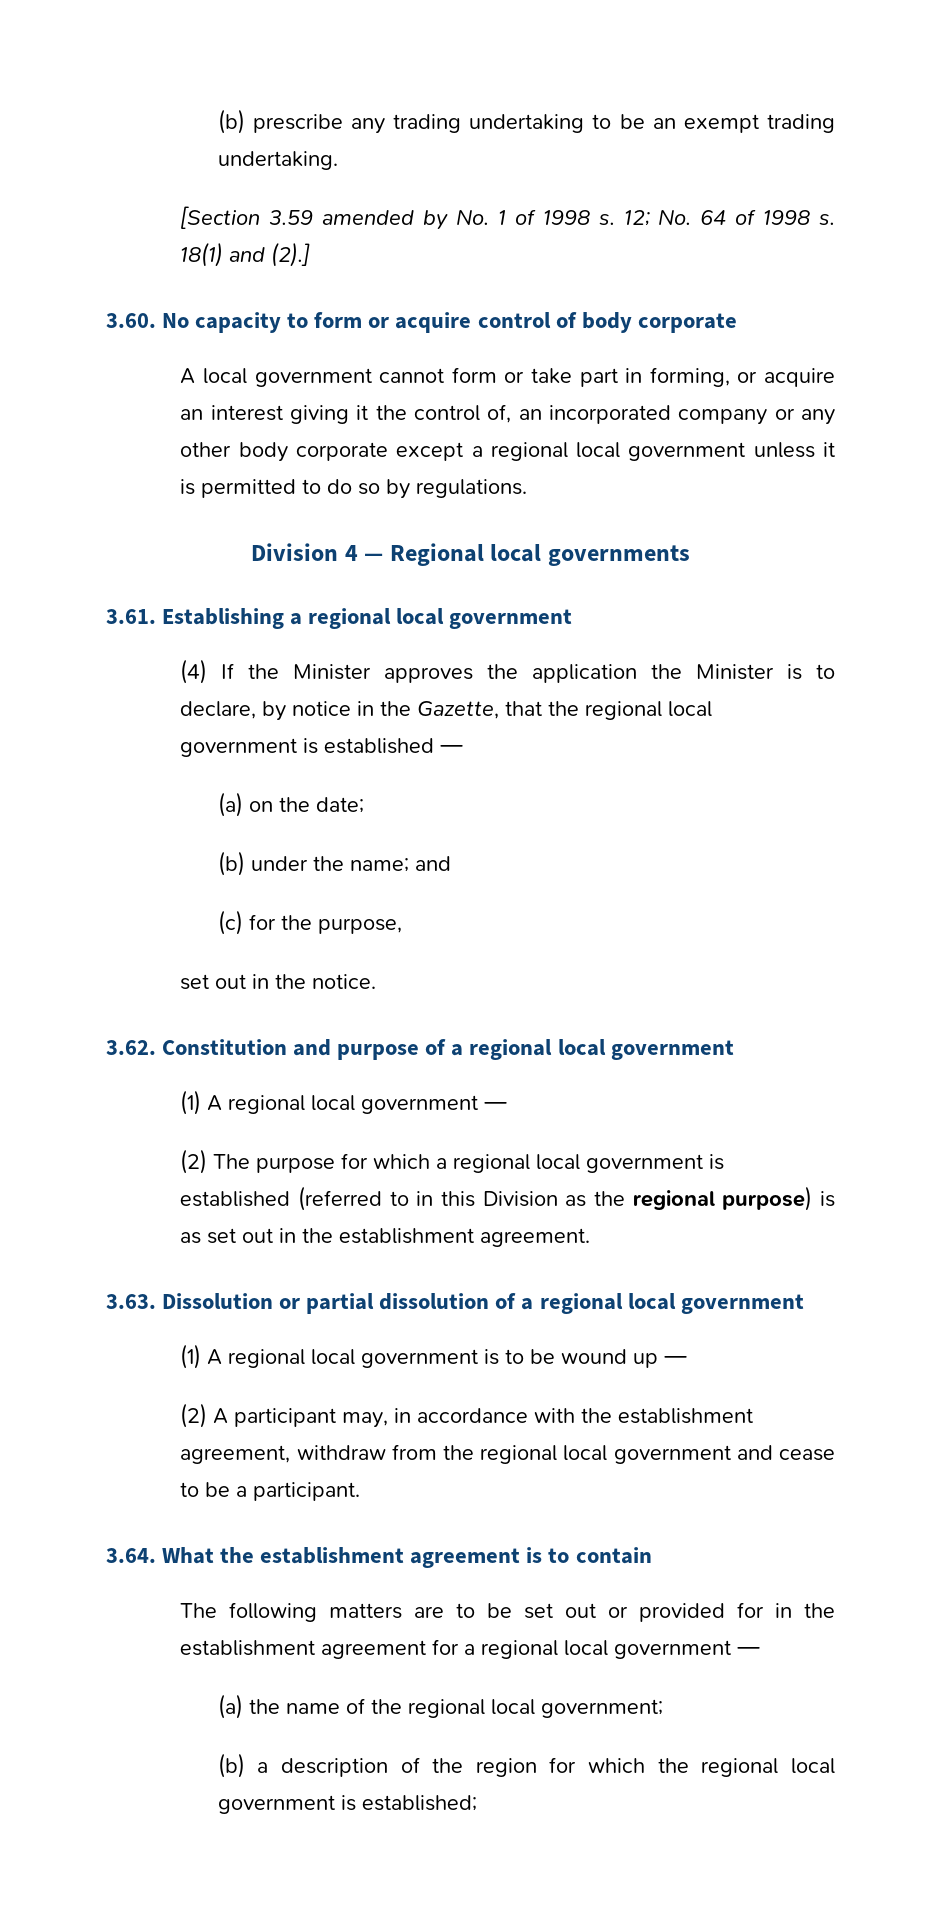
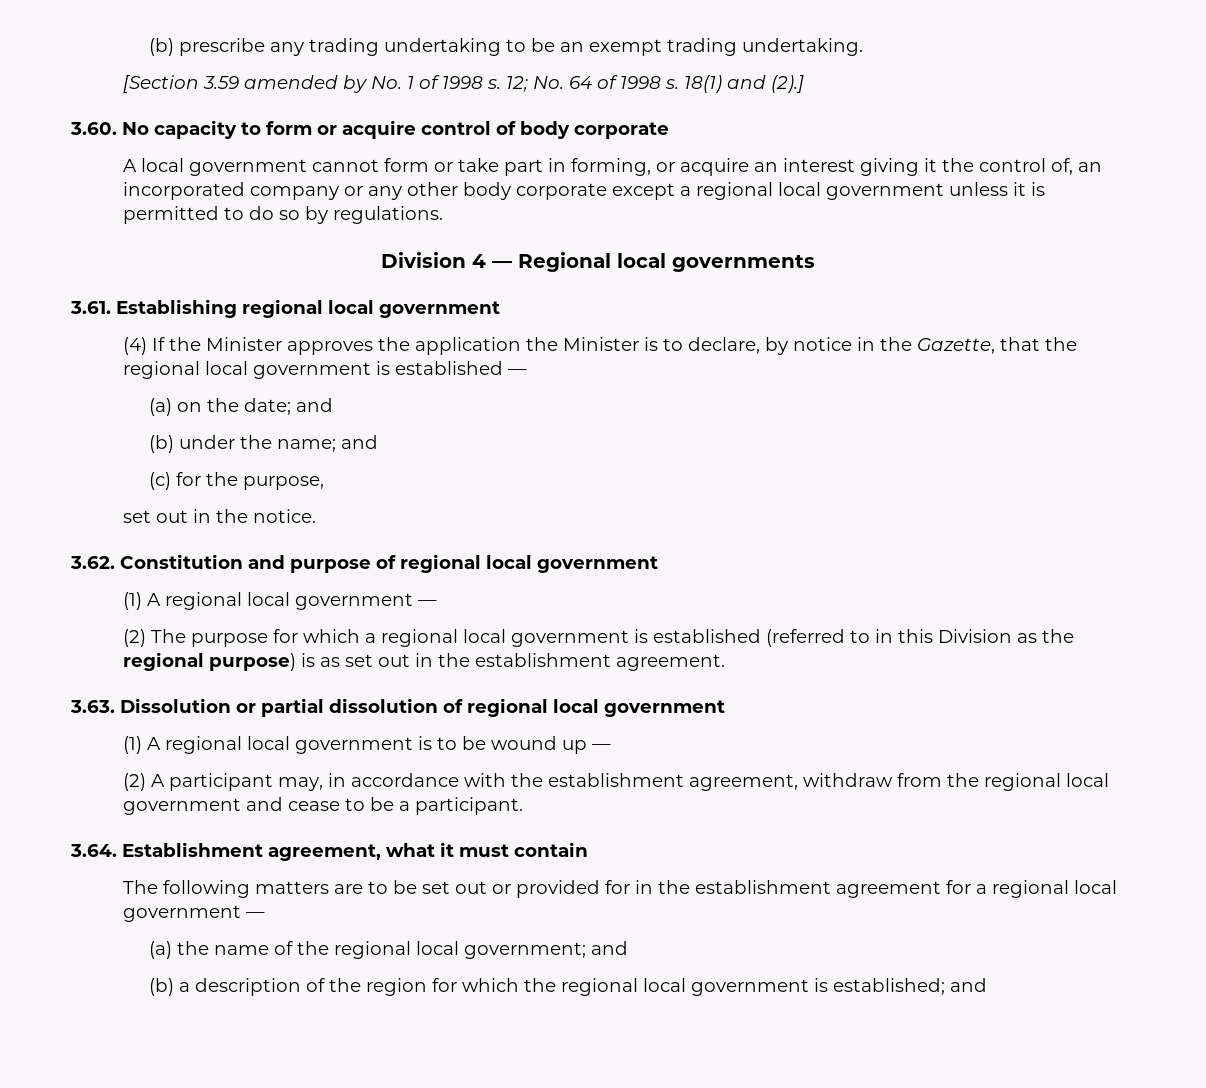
- 3.61. Establishing a regional local government
+ 3.61. Establishing regional local government
- (a) on the date;
+ (a) on the date; and
- 3.62. Constitution and purpose of a regional local government
+ 3.62. Constitution and purpose of regional local government
- 3.63. Dissolution or partial dissolution of a regional local government
+ 3.63. Dissolution or partial dissolution of regional local government
- 3.64. What the establishment agreement is to contain
+ 3.64. Establishment agreement, what it must contain
- (a) the name of the regional local government;
+ (a) the name of the regional local government; and
- (b) a description of the region for which the regional local government is established;
+ (b) a description of the region for which the regional local government is established; and

